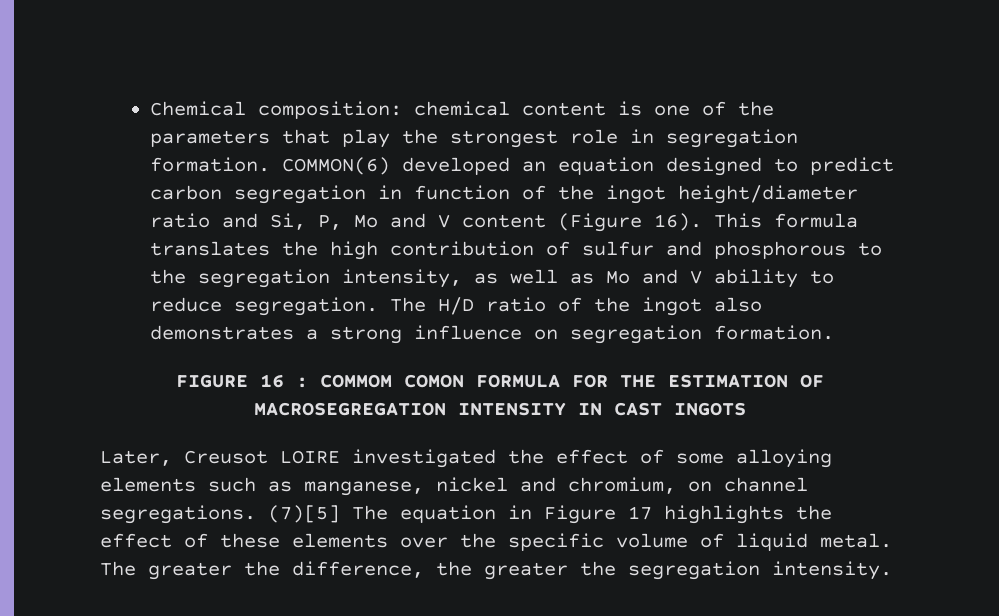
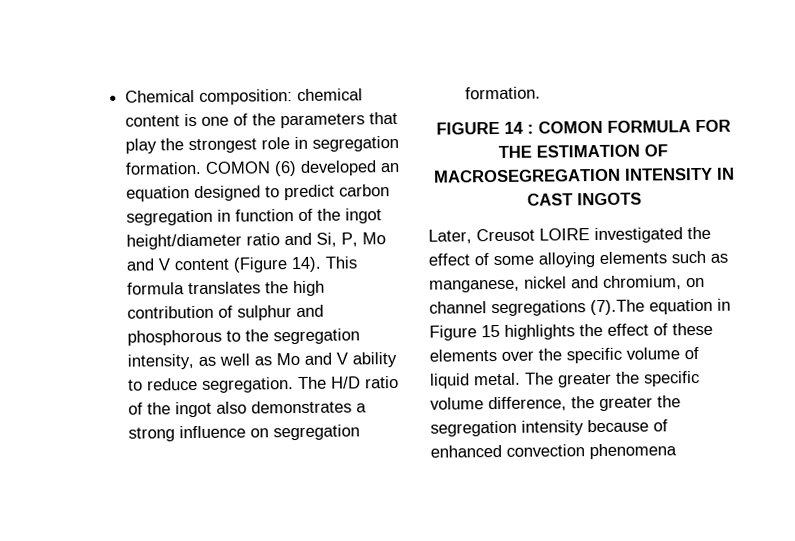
- COMMON(6) developed an equation designed to predict carbon segregation in function of the ingot height/diameter ratio and Si, P, Mo and V content (Figure 16).
+ COMON (6) developed an equation designed to predict carbon segregation in function of the ingot height/diameter ratio and Si, P, Mo and V content (Figure 14).
- This formula translates the high contribution of sulfur and phosphorous to the segregation intensity, as well as Mo and V ability to reduce segregation.
+ This formula translates the high contribution of sulphur and phosphorous to the segregation intensity, as well as Mo and V ability to reduce segregation.
- FIGURE 16 : COMMOM COMON FORMULA FOR THE ESTIMATION OF MACROSEGREGATION INTENSITY IN CAST INGOTS
+ FIGURE 14 : COMON FORMULA FOR THE ESTIMATION OF MACROSEGREGATION INTENSITY IN CAST INGOTS
- Later, Creusot LOIRE investigated the effect of some alloying elements such as manganese, nickel and chromium, on channel segregations. (7)[5] The equation in Figure 17 highlights the effect of these elements over the specific volume of liquid metal.
+ Later, Creusot LOIRE investigated the effect of some alloying elements such as manganese, nickel and chromium, on channel segregations (7).The equation in Figure 15 highlights the effect of these elements over the specific volume of liquid metal.
- The greater the difference, the greater the segregation intensity.
+ The greater the specific volume difference, the greater the segregation intensity because of enhanced convection phenomena

